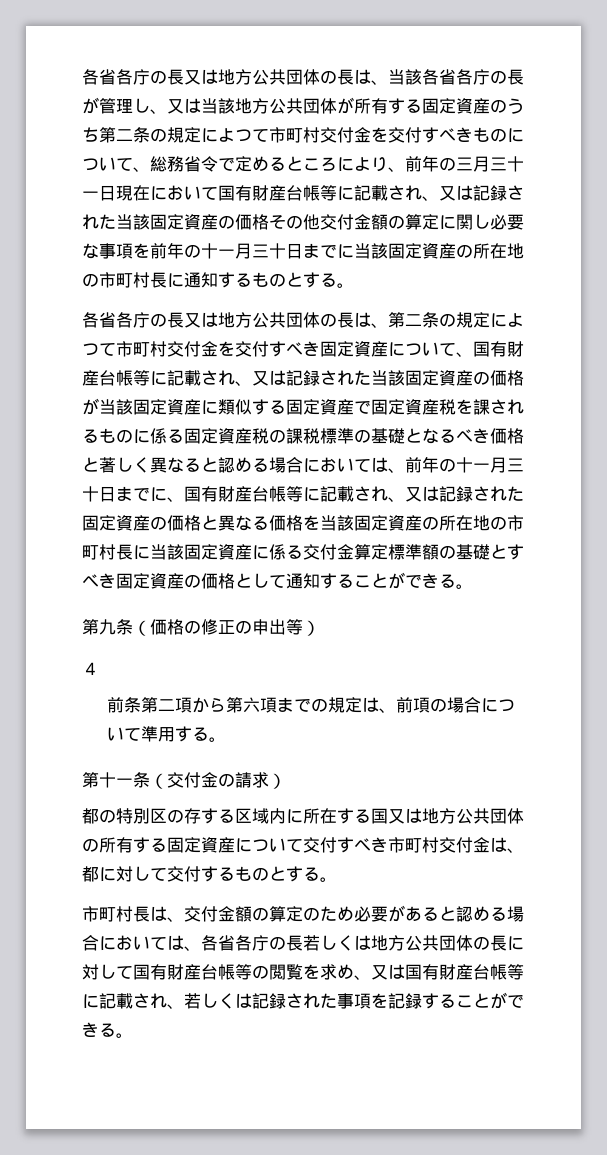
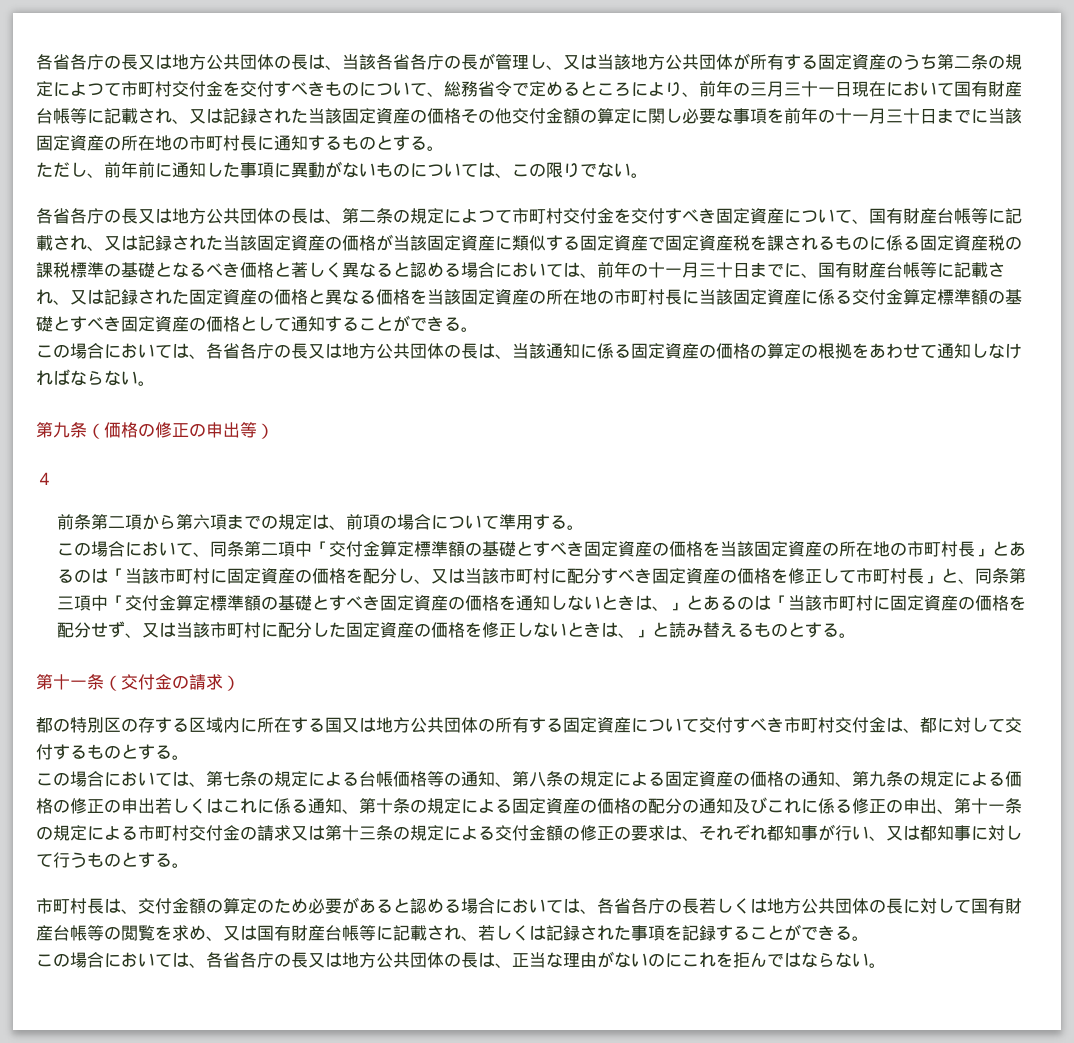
+ ただし、前年前に通知した事項に異動がないものについては、この限りでない。
+ この場合においては、各省各庁の長又は地方公共団体の長は、当該通知に係る固定資産の価格の算定の根拠をあわせて通知しなければならない。
+ この場合において、同条第二項中「交付金算定標準額の基礎とすべき固定資産の価格を当該固定資産の所在地の市町村長」とあるのは「当該市町村に固定資産の価格を配分し、又は当該市町村に配分すべき固定資産の価格を修正して市町村長」と、同条第三項中「交付金算定標準額の基礎とすべき固定資産の価格を通知しないときは、」とあるのは「当該市町村に固定資産の価格を配分せず、又は当該市町村に配分した固定資産の価格を修正しないときは、」と読み替えるものとする。
+ この場合においては、第七条の規定による台帳価格等の通知、第八条の規定による固定資産の価格の通知、第九条の規定による価格の修正の申出若しくはこれに係る通知、第十条の規定による固定資産の価格の配分の通知及びこれに係る修正の申出、第十一条の規定による市町村交付金の請求又は第十三条の規定による交付金額の修正の要求は、それぞれ都知事が行い、又は都知事に対して行うものとする。
+ この場合においては、各省各庁の長又は地方公共団体の長は、正当な理由がないのにこれを拒んではならない。

